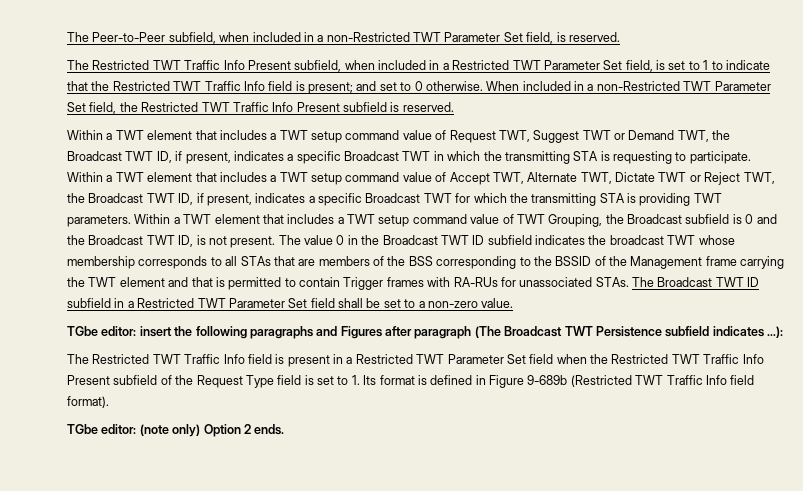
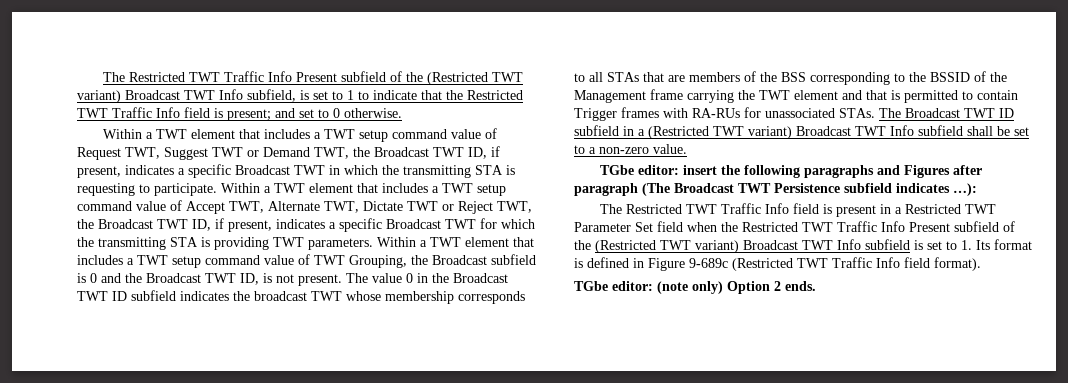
- The Peer-to-Peer subfield, when included in a non-Restricted TWT Parameter Set field, is reserved.
- The Restricted TWT Traffic Info Present subfield, when included in a Restricted TWT Parameter Set field, is set to 1 to indicate that the Restricted TWT Traffic Info field is present; and set to 0 otherwise. When included in a non-Restricted TWT Parameter Set field, the Restricted TWT Traffic Info Present subfield is reserved.
+ The Restricted TWT Traffic Info Present subfield of the (Restricted TWT variant) Broadcast TWT Info subfield, is set to 1 to indicate that the Restricted TWT Traffic Info field is present; and set to 0 otherwise.
- The Broadcast TWT ID subfield in a Restricted TWT Parameter Set field shall be set to a non-zero value.
+ The Broadcast TWT ID subfield in a (Restricted TWT variant) Broadcast TWT Info subfield shall be set to a non-zero value.
- The Restricted TWT Traffic Info field is present in a Restricted TWT Parameter Set field when the Restricted TWT Traffic Info Present subfield of the Request Type field is set to 1. Its format is defined in Figure 9-689b (Restricted TWT Traffic Info field format).
+ The Restricted TWT Traffic Info field is present in a Restricted TWT Parameter Set field when the Restricted TWT Traffic Info Present subfield of the (Restricted TWT variant) Broadcast TWT Info subfield is set to 1. Its format is defined in Figure 9-689c (Restricted TWT Traffic Info field format).

